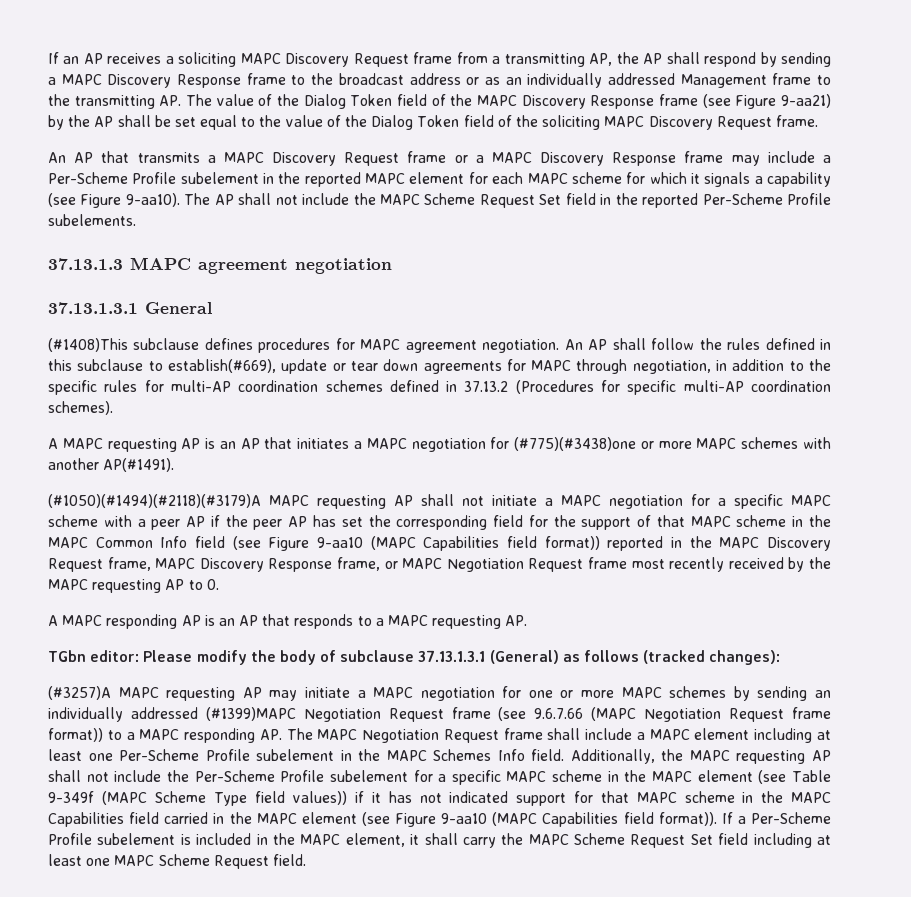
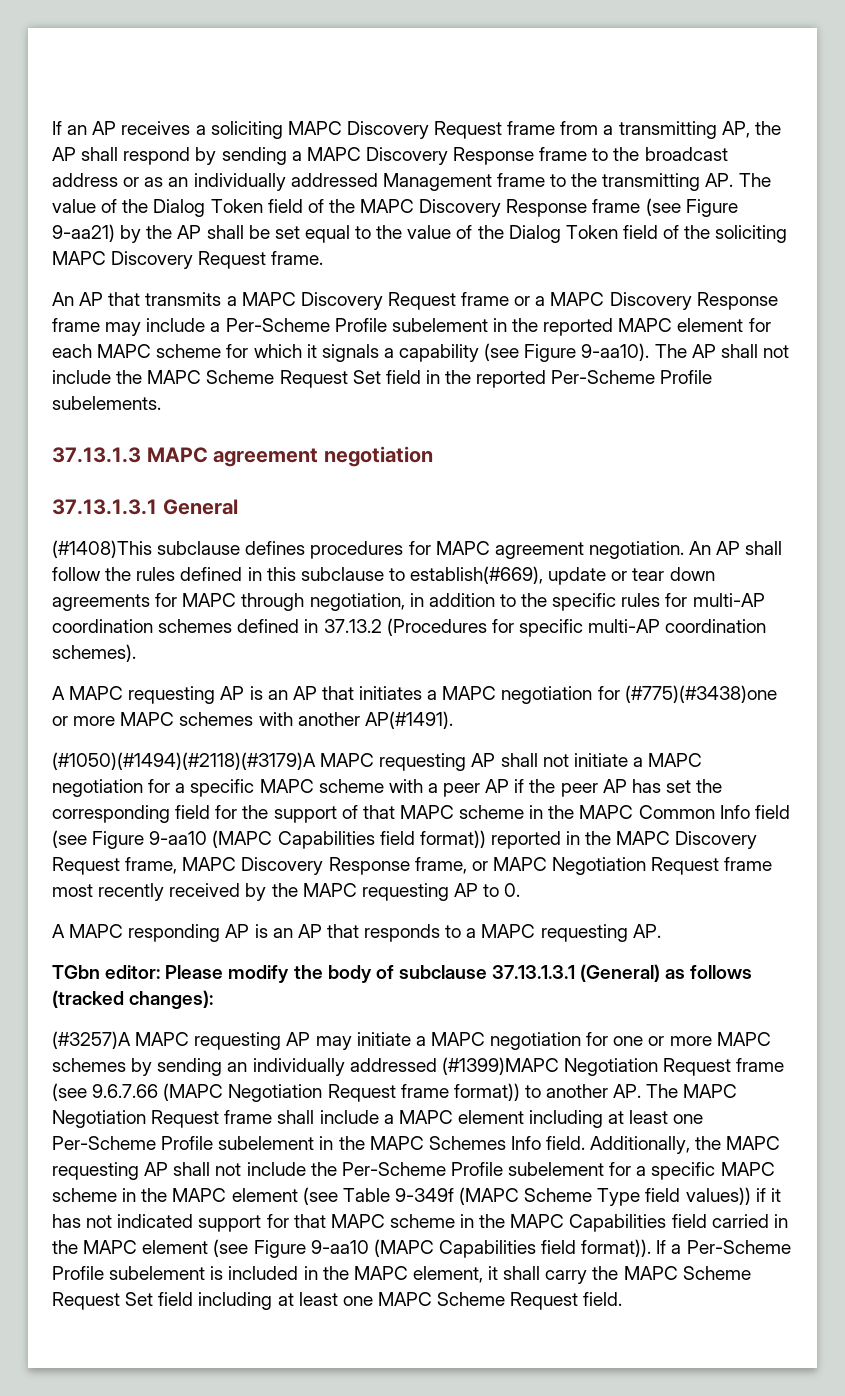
- (#3257)A MAPC requesting AP may initiate a MAPC negotiation for one or more MAPC schemes by sending an individually addressed (#1399)MAPC Negotiation Request frame (see 9.6.7.66 (MAPC Negotiation Request frame format)) to a MAPC responding AP. The MAPC Negotiation Request frame shall include a MAPC element including at least one Per-Scheme Profile subelement in the MAPC Schemes Info field.
+ (#3257)A MAPC requesting AP may initiate a MAPC negotiation for one or more MAPC schemes by sending an individually addressed (#1399)MAPC Negotiation Request frame (see 9.6.7.66 (MAPC Negotiation Request frame format)) to another AP. The MAPC Negotiation Request frame shall include a MAPC element including at least one Per-Scheme Profile subelement in the MAPC Schemes Info field.

